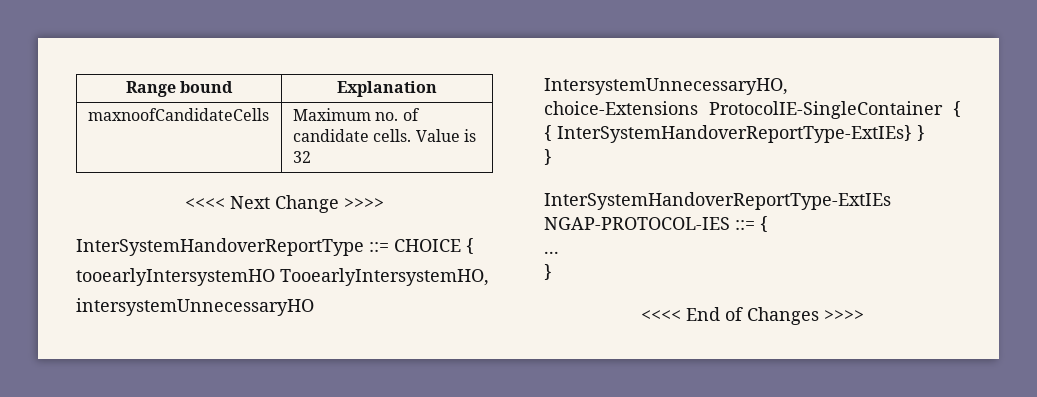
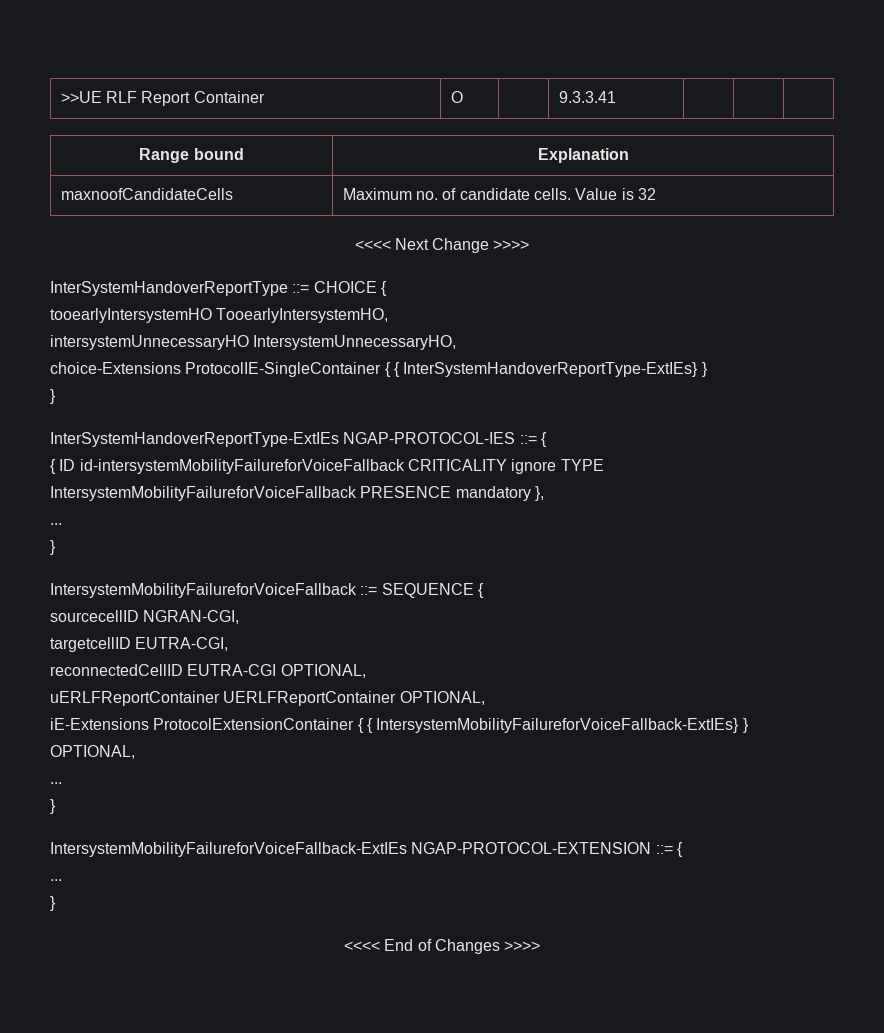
+ >>UE RLF Report Container | O | | 9.3.3.41 | | |
+ { ID id-intersystemMobilityFailureforVoiceFallback CRITICALITY ignore TYPE IntersystemMobilityFailureforVoiceFallback PRESENCE mandatory },
+ ...
+ }
+ IntersystemMobilityFailureforVoiceFallback ::= SEQUENCE {
+ sourcecellID NGRAN-CGI,
+ targetcellID EUTRA-CGI,
+ reconnectedCellID EUTRA-CGI OPTIONAL,
+ uERLFReportContainer UERLFReportContainer OPTIONAL,
+ iE-Extensions ProtocolExtensionContainer { { IntersystemMobilityFailureforVoiceFallback-ExtIEs} } OPTIONAL,
+ ...
+ }
+ IntersystemMobilityFailureforVoiceFallback-ExtIEs NGAP-PROTOCOL-EXTENSION ::= {

